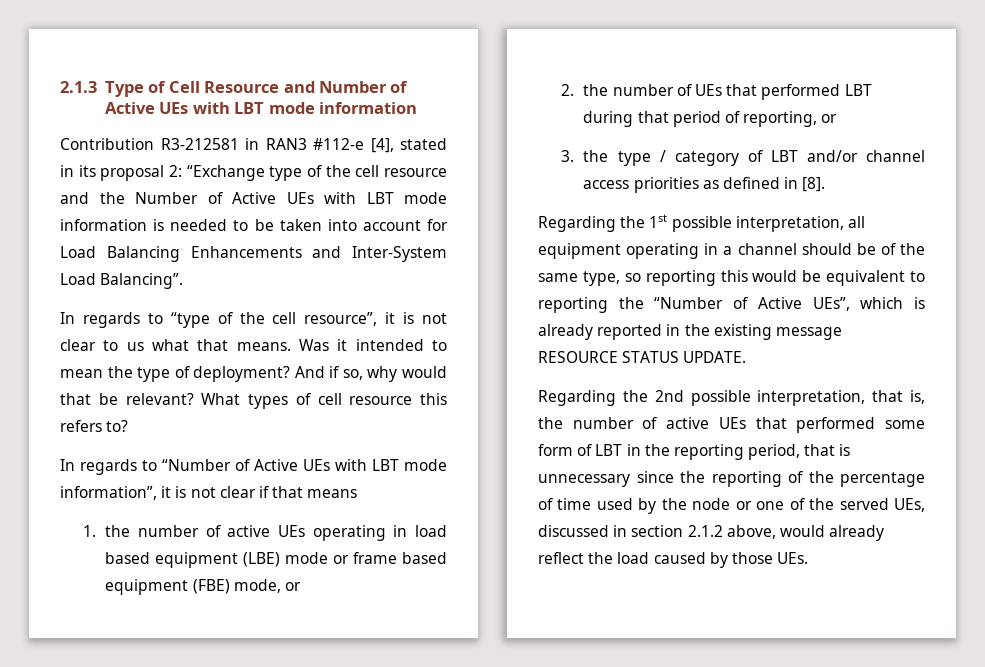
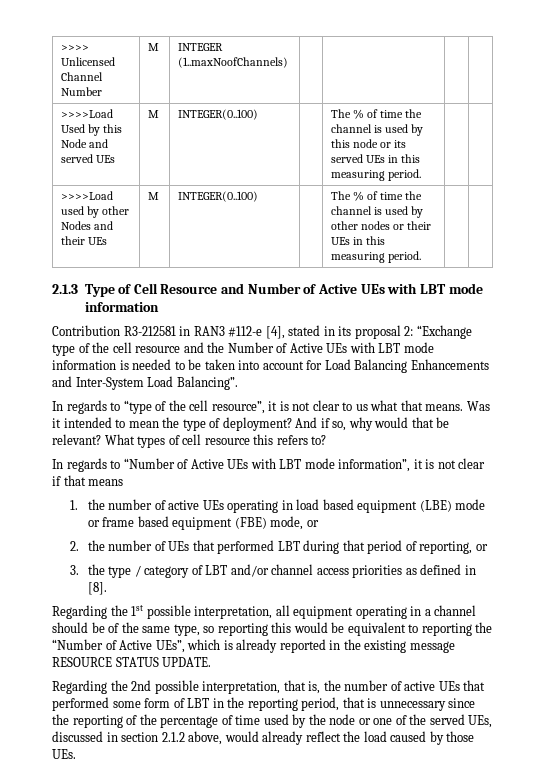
+ >>>> Unlicensed Channel Number | M | INTEGER (1..maxNoofChannels) | | | |
+ >>>>Load Used by this Node and served UEs | M | INTEGER(0..100) | | The % of time the channel is used by this node or its served UEs in this measuring period. | |
+ >>>>Load used by other Nodes and their UEs | M | INTEGER(0..100) | | The % of time the channel is used by other nodes or their UEs in this measuring period. | |

